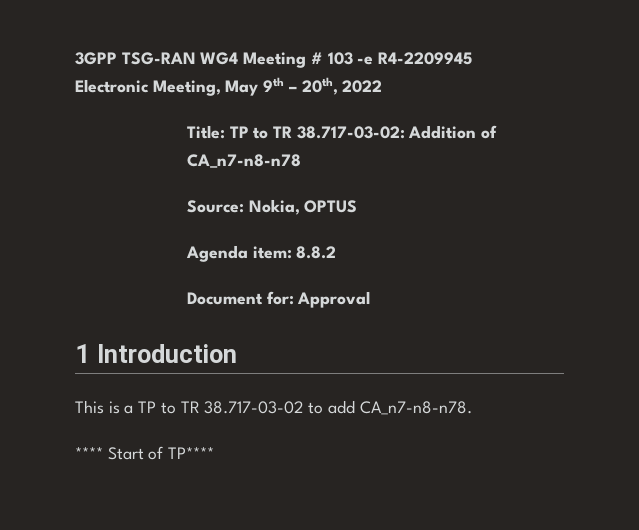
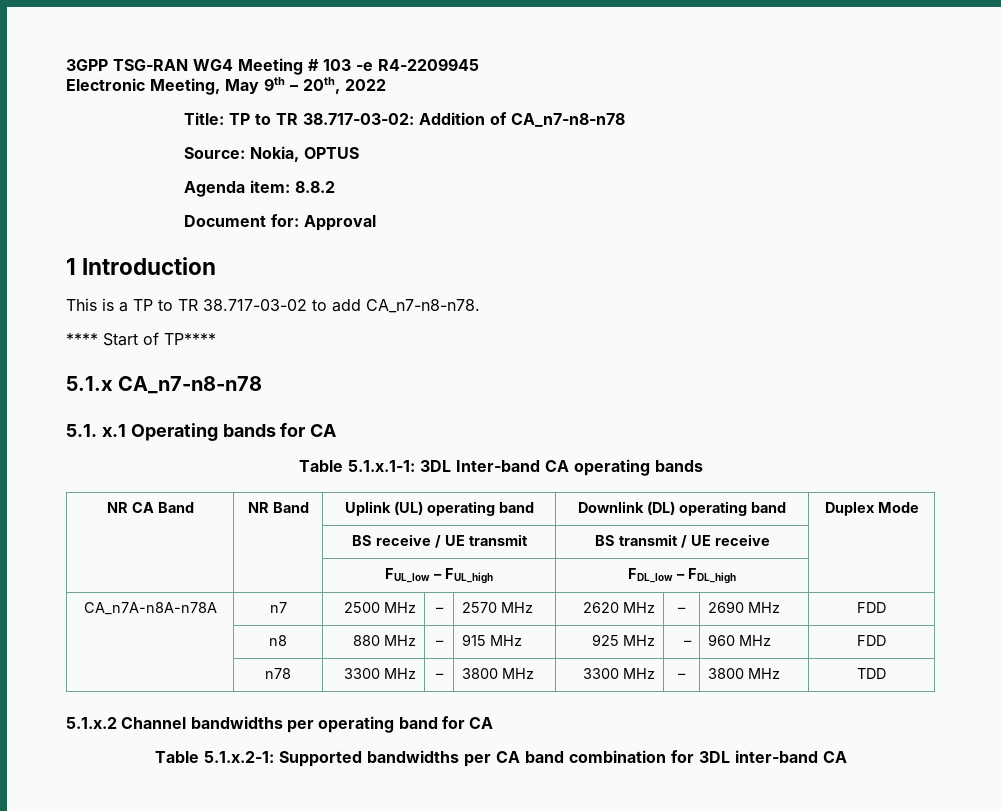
+ 5.1.x CA_n7-n8-n78
+ 5.1. x.1 Operating bands for CA
+ Table 5.1.x.1-1: 3DL Inter-band CA operating bands
+ NR CA Band | NR Band | Uplink (UL) operating band | Downlink (DL) operating band | Duplex Mode
+ | | BS receive / UE transmit | BS transmit / UE receive |
+ | | FUL_low – FUL_high | FDL_low – FDL_high |
+ CA_n7A-n8A-n78A | n7 | 2500 MHz | – | 2570 MHz | 2620 MHz | – | 2690 MHz | FDD
+ | n8 | 880 MHz | – | 915 MHz | 925 MHz | – | 960 MHz | FDD
+ | n78 | 3300 MHz | – | 3800 MHz | 3300 MHz | – | 3800 MHz | TDD
+ 5.1.x.2 Channel bandwidths per operating band for CA
+ Table 5.1.x.2-1: Supported bandwidths per CA band combination for 3DL inter-band CA

